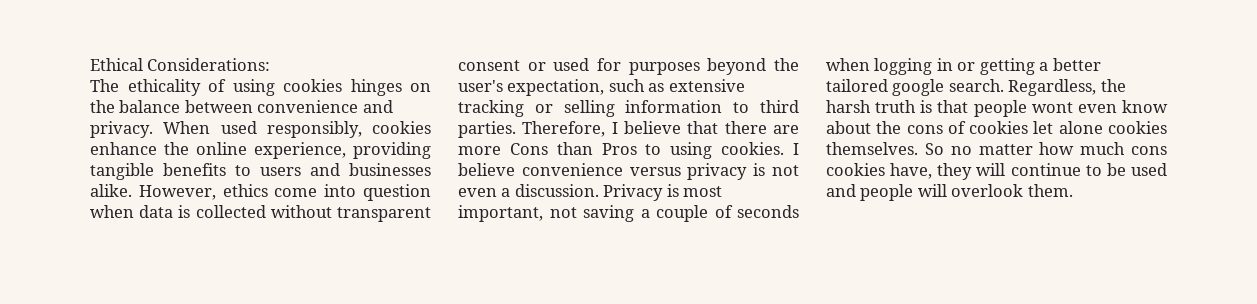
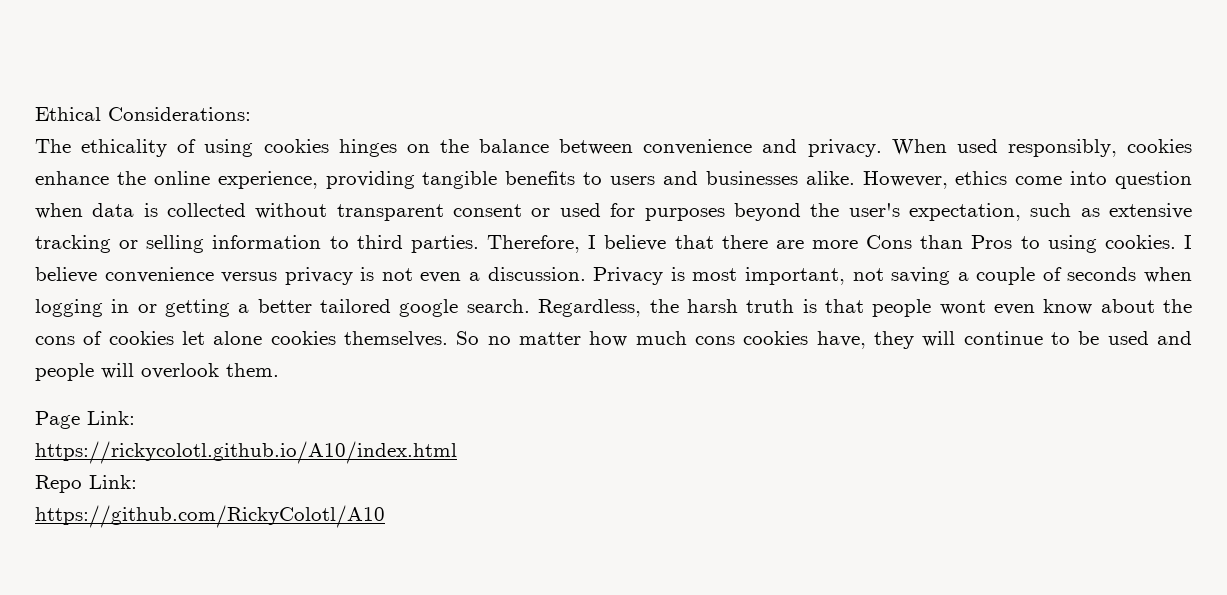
+ Page Link:
+ https://rickycolotl.github.io/A10/index.html
+ Repo Link:
+ https://github.com/RickyColotl/A10

